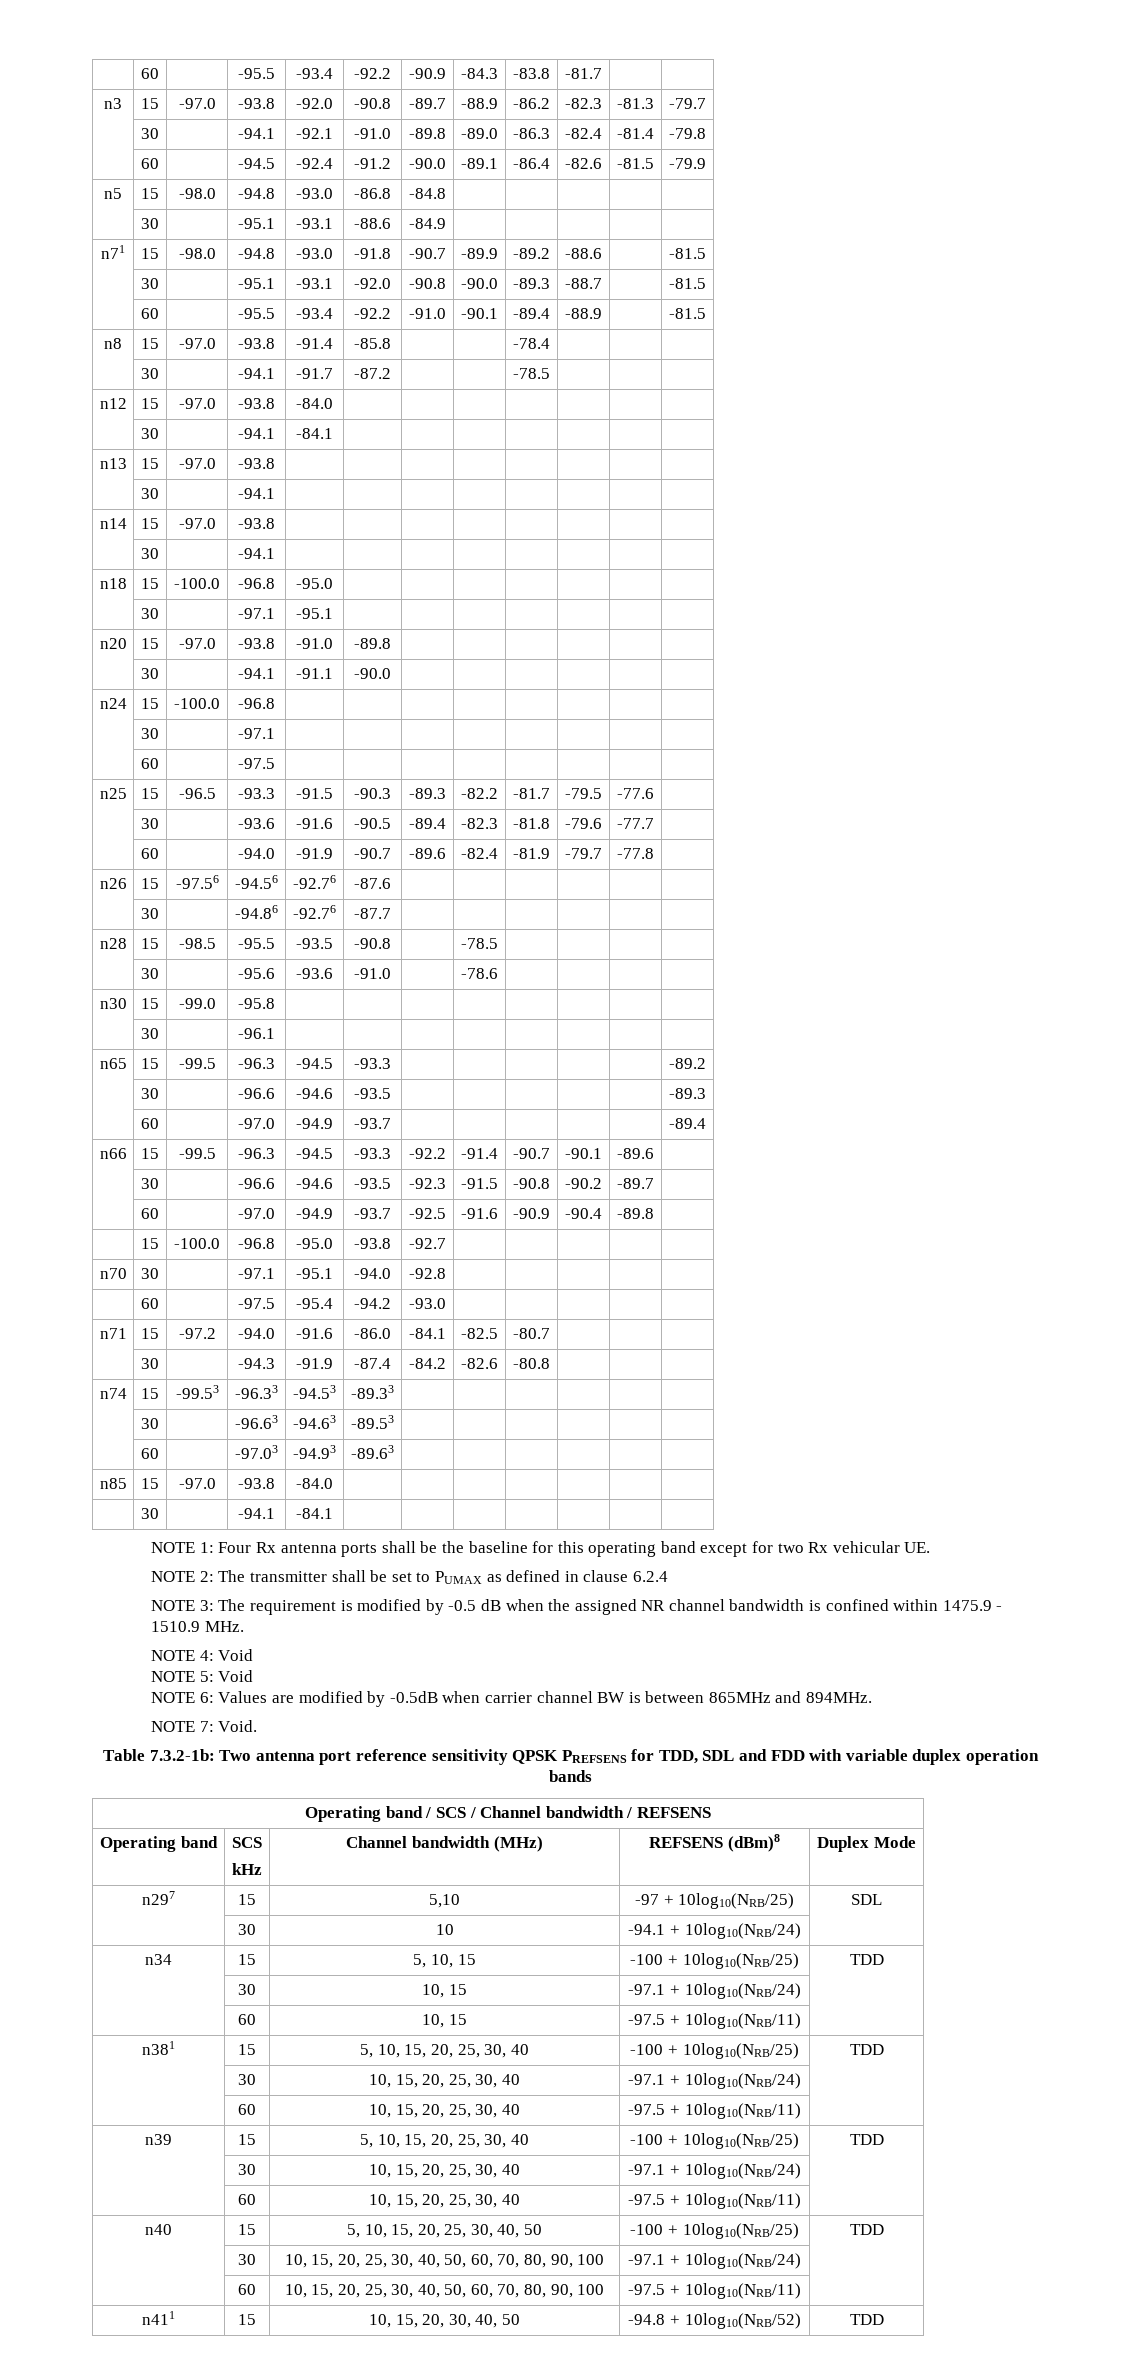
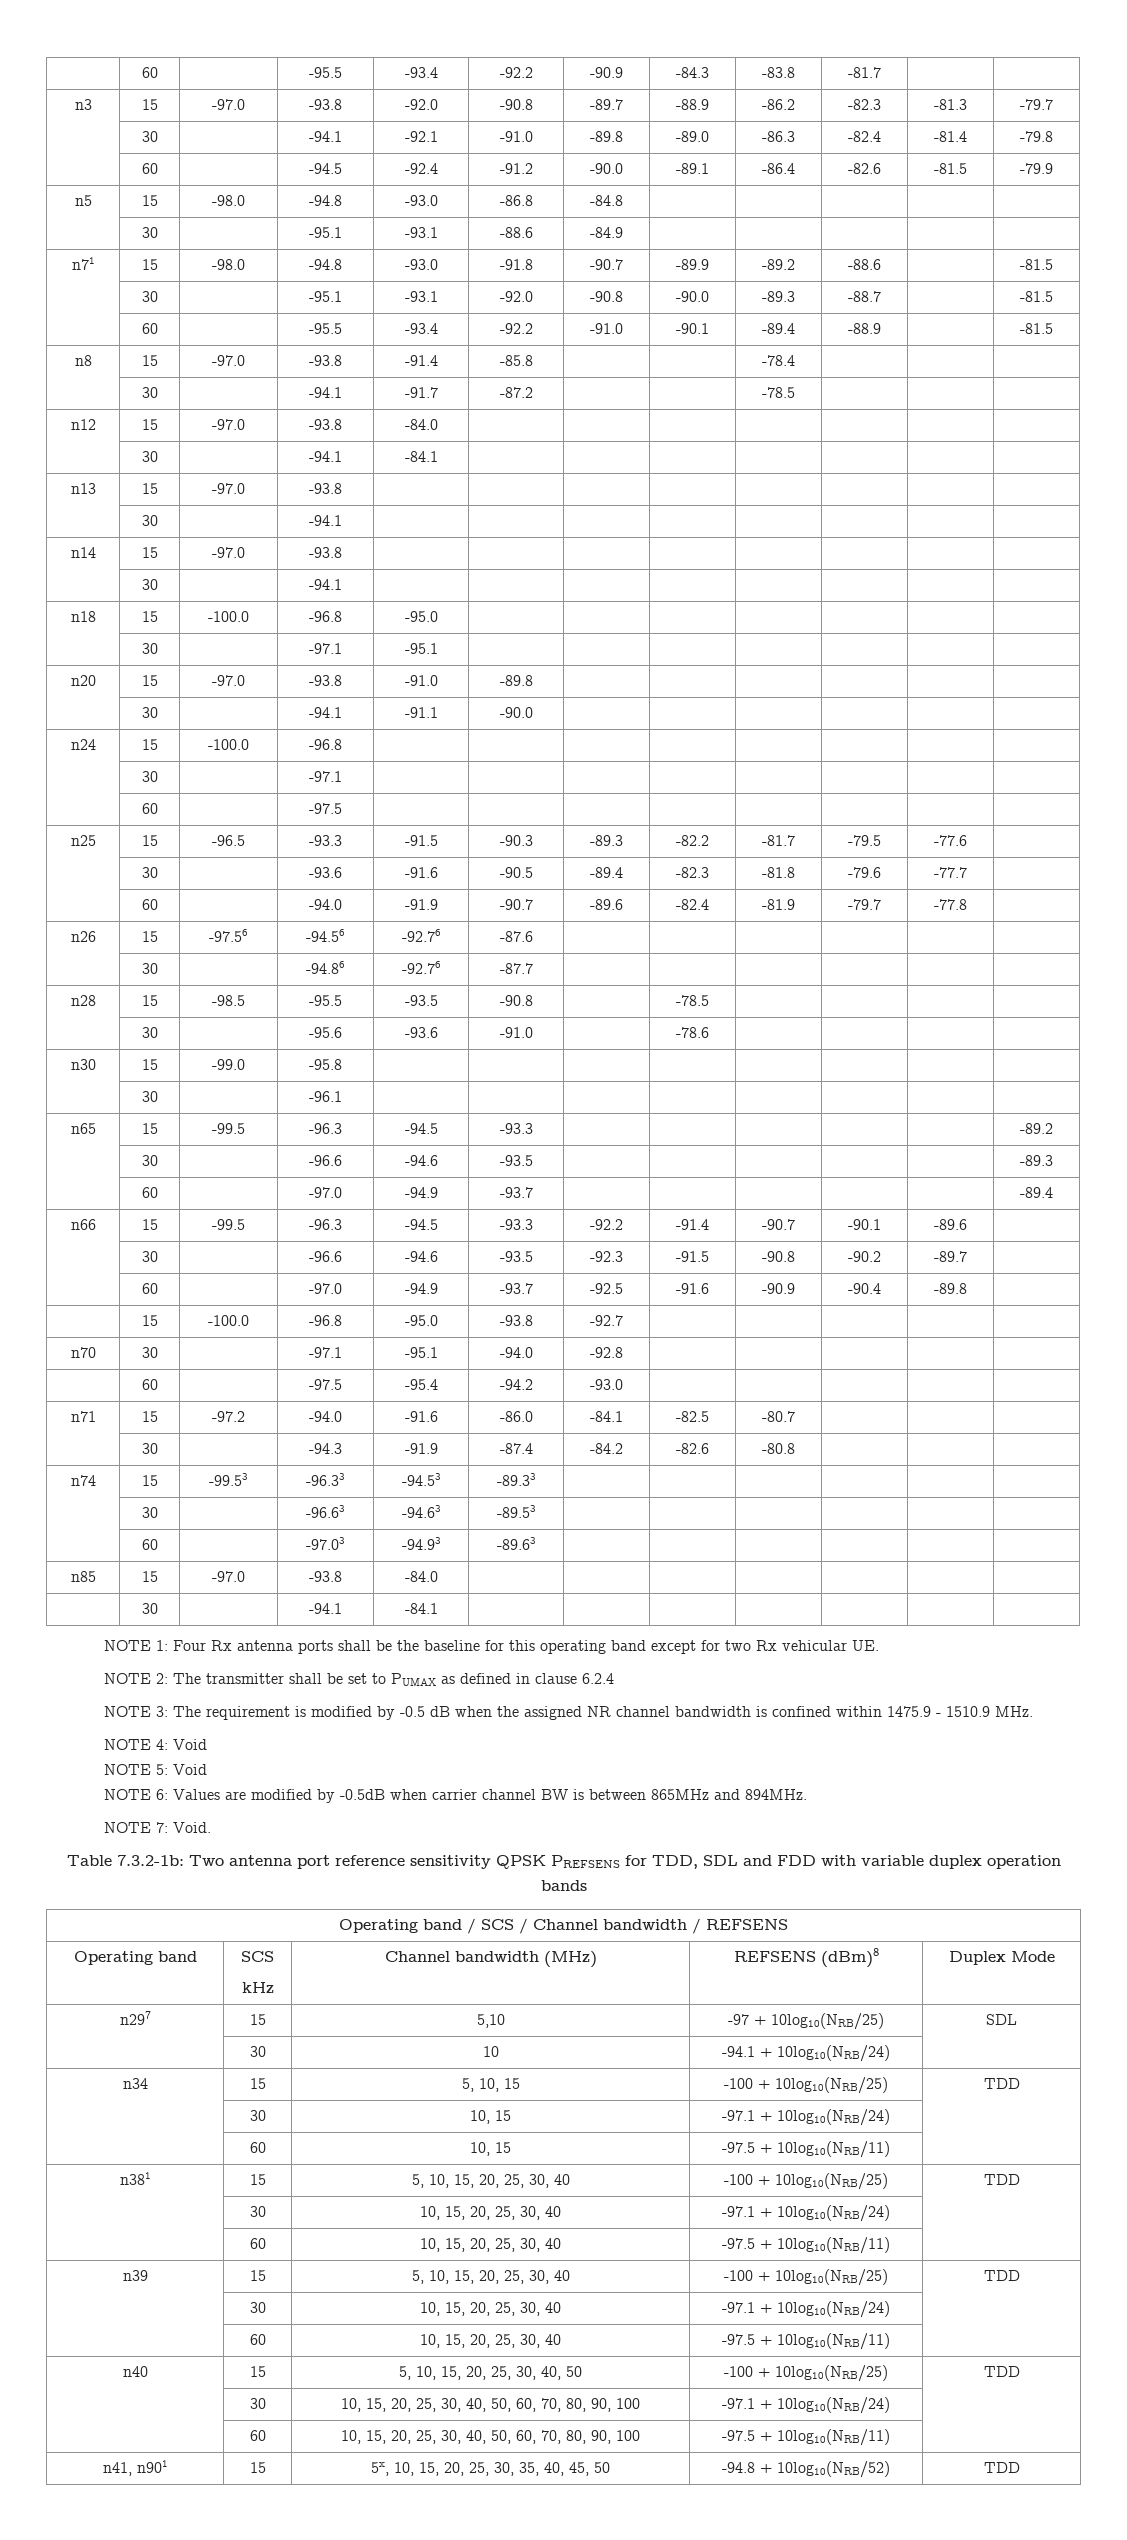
- n411 | 15 | 10, 15, 20, 30, 40, 50 | -94.8 + 10log10(NRB/52) | TDD
+ n41, n901 | 15 | 5x, 10, 15, 20, 25, 30, 35, 40, 45, 50 | -94.8 + 10log10(NRB/52) | TDD

